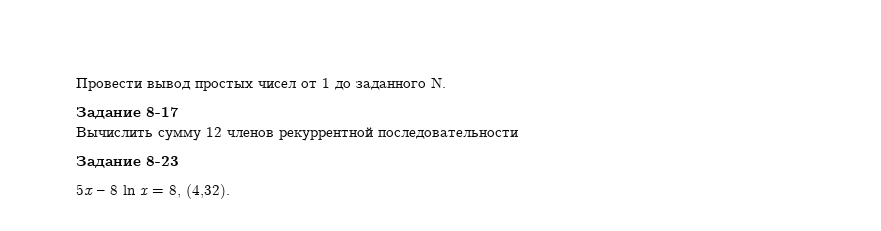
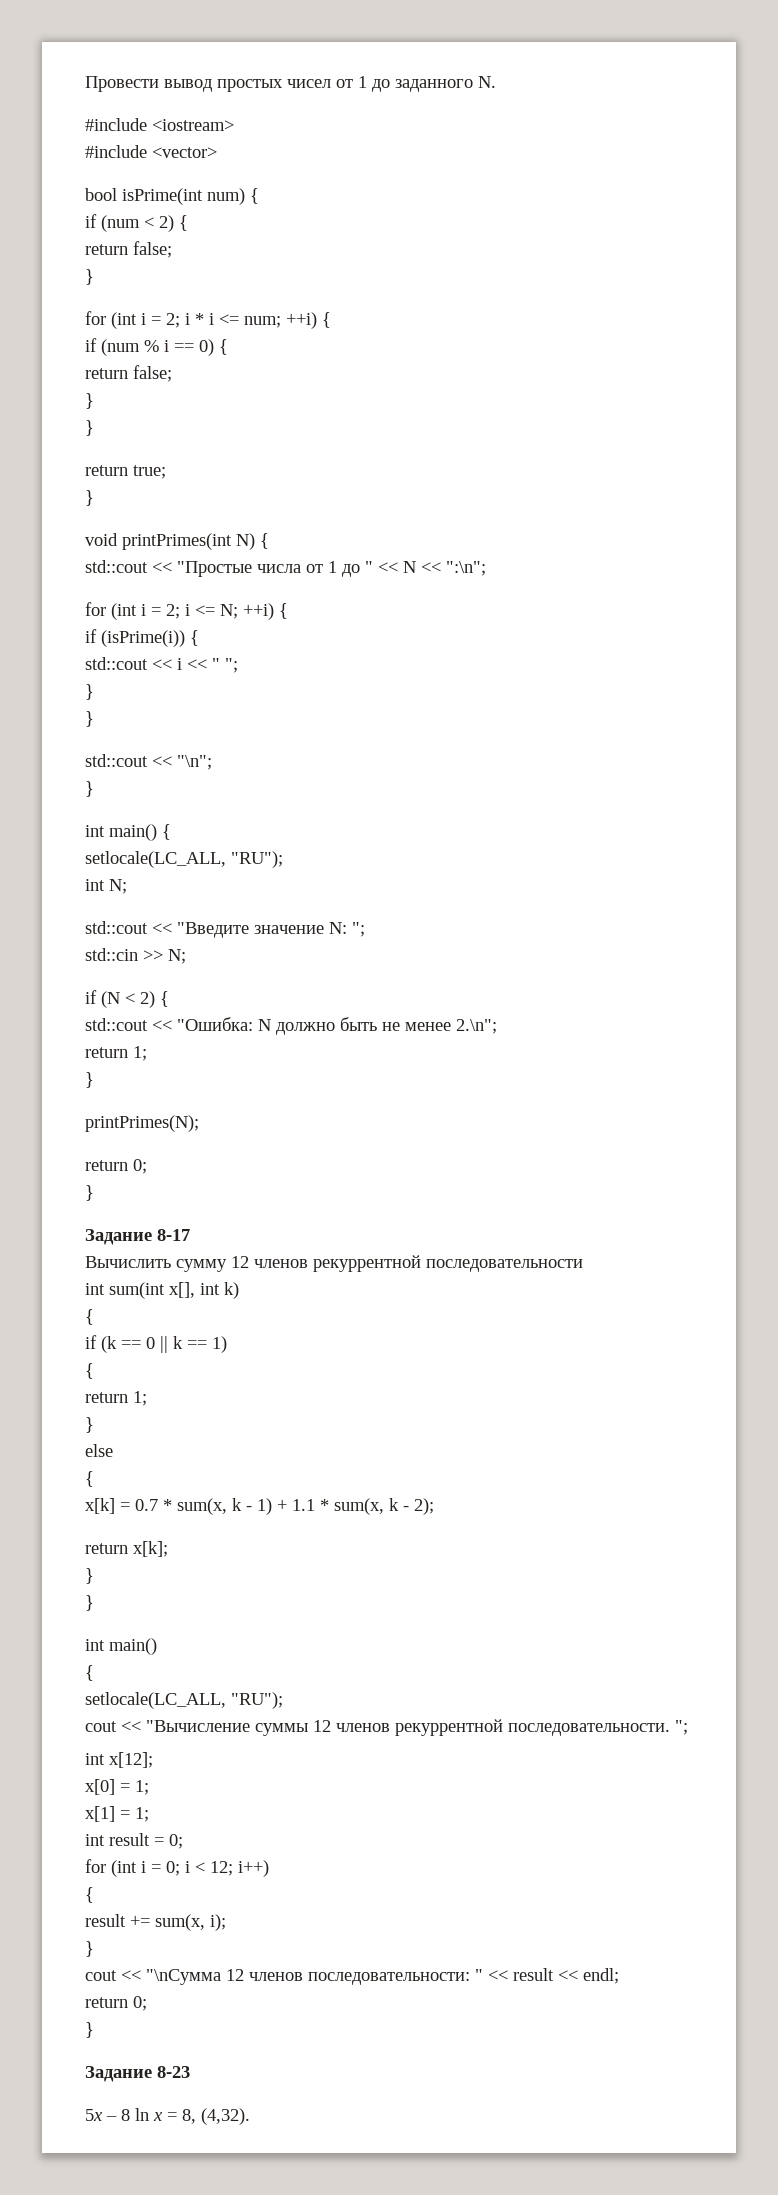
+ #include <iostream>
+ #include <vector>
+ bool isPrime(int num) {
+ if (num < 2) {
+ return false;
+ }
+ for (int i = 2; i * i <= num; ++i) {
+ if (num % i == 0) {
+ return false;
+ }
+ }
+ return true;
+ }
+ void printPrimes(int N) {
+ std::cout << "Простые числа от 1 до " << N << ":\n";
+ for (int i = 2; i <= N; ++i) {
+ if (isPrime(i)) {
+ std::cout << i << " ";
+ }
+ }
+ std::cout << "\n";
+ }
+ int main() {
+ setlocale(LC_ALL, "RU");
+ int N;
+ std::cout << "Введите значение N: ";
+ std::cin >> N;
+ if (N < 2) {
+ std::cout << "Ошибка: N должно быть не менее 2.\n";
+ return 1;
+ }
+ printPrimes(N);
+ return 0;
+ }
+ int sum(int x[], int k)
+ {
+ if (k == 0 || k == 1)
+ {
+ return 1;
+ }
+ else
+ {
+ x[k] = 0.7 * sum(x, k - 1) + 1.1 * sum(x, k - 2);
+ return x[k];
+ }
+ }
+ int main()
+ {
+ setlocale(LC_ALL, "RU");
+ cout << "Вычисление суммы 12 членов рекуррентной последовательности. ";
+ int x[12];
+ x[0] = 1;
+ x[1] = 1;
+ int result = 0;
+ for (int i = 0; i < 12; i++)
+ {
+ result += sum(x, i);
+ }
+ cout << "\nСумма 12 членов последовательности: " << result << endl;
+ return 0;
+ }

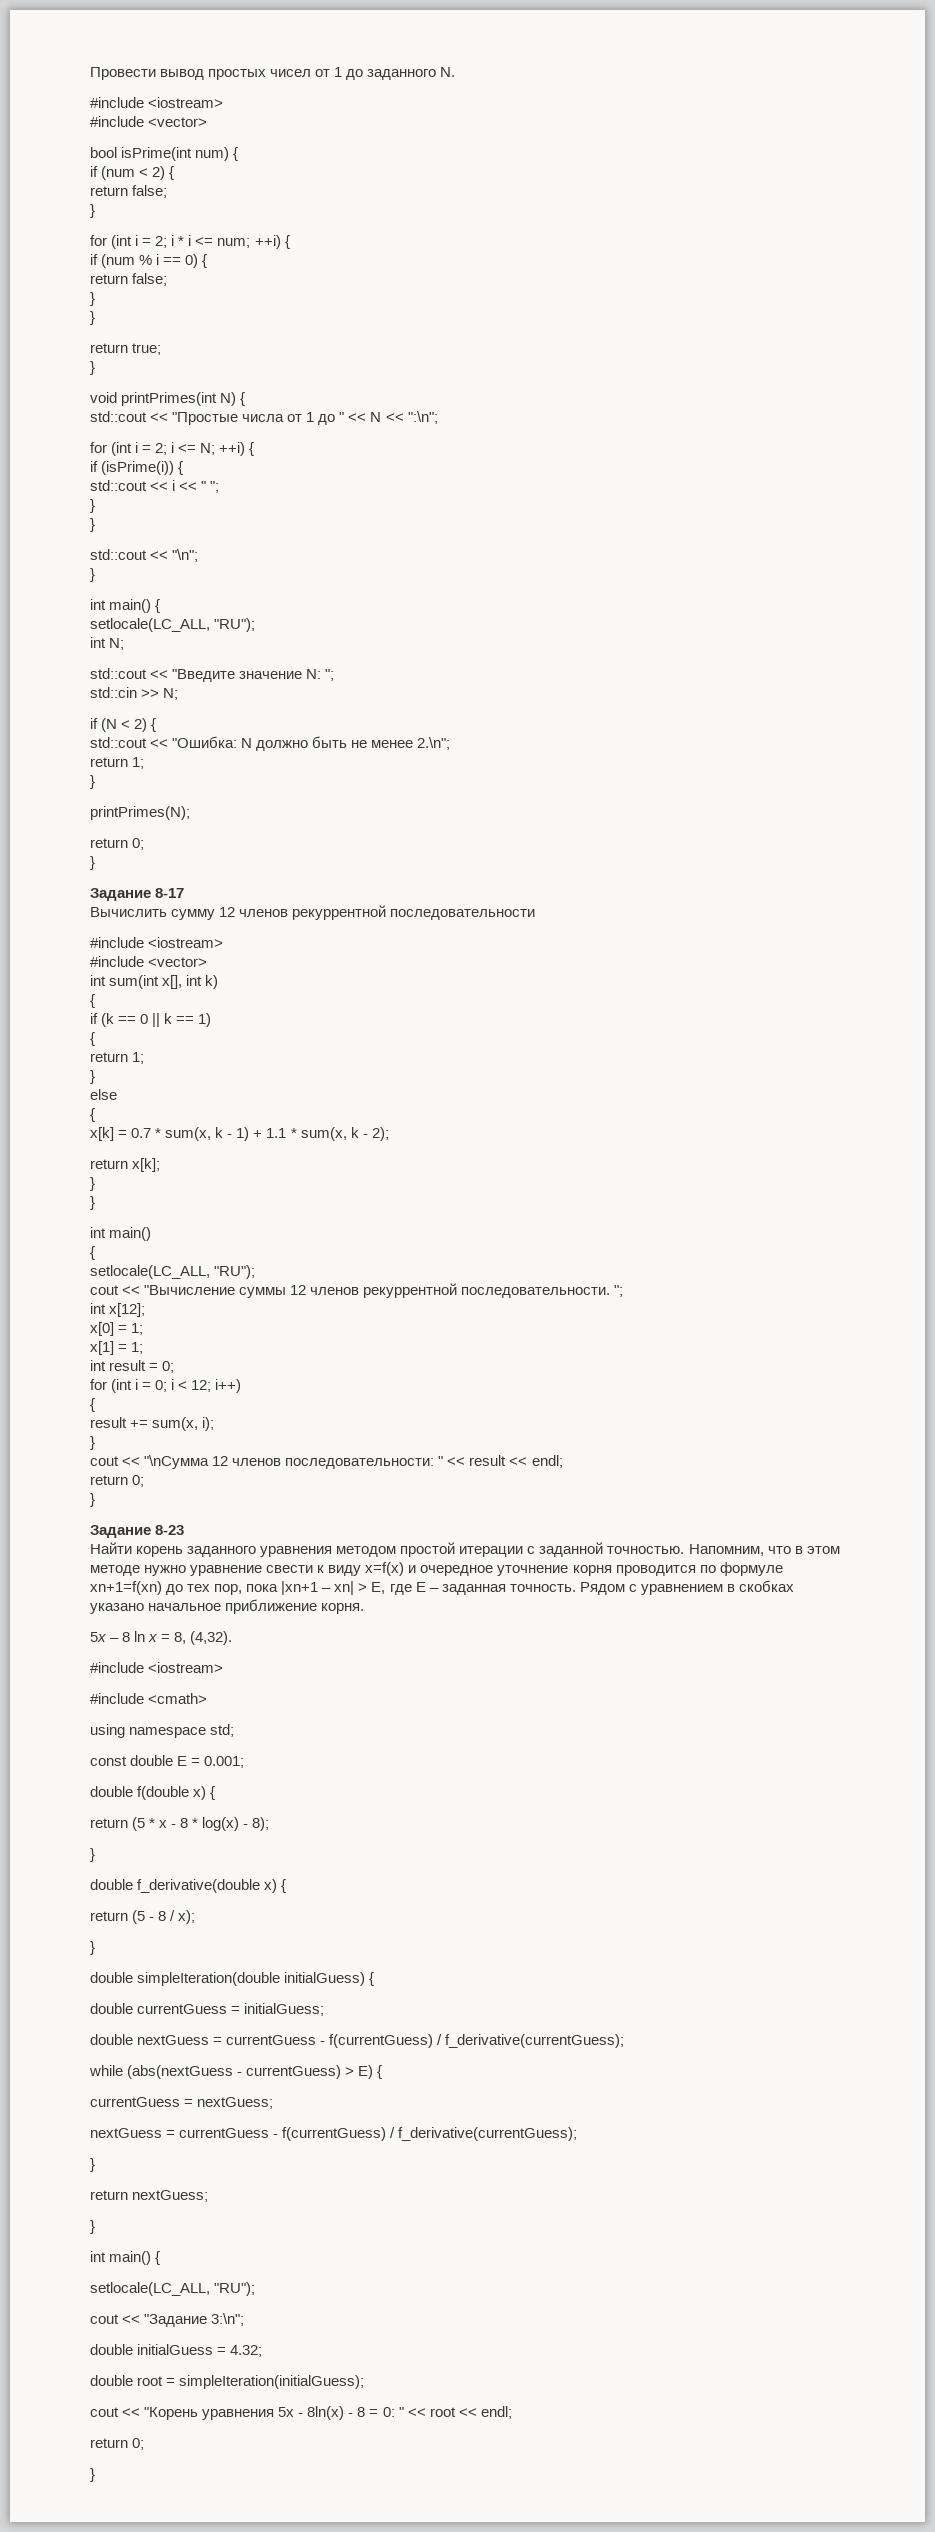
  Вычислить сумму 12 членов рекуррентной последовательности
+ #include <iostream>
+ #include <vector>
+ Найти корень заданного уравнения методом простой итерации с заданной точностью. Напомним, что в этом методе нужно уравнение свести к виду x=f(x) и очередное уточнение корня проводится по формуле xn+1=f(xn) до тех пор, пока |xn+1 – xn| > E, где Е – заданная точность. Рядом с уравнением в скобках указано начальное приближение корня.
  5х – 8 ln x = 8, (4,32).
+ #include <iostream>
+ #include <cmath>
+ using namespace std;
+ const double E = 0.001;
+ double f(double x) {
+ return (5 * x - 8 * log(x) - 8);
+ }
+ double f_derivative(double x) {
+ return (5 - 8 / x);
+ }
+ double simpleIteration(double initialGuess) {
+ double currentGuess = initialGuess;
+ double nextGuess = currentGuess - f(currentGuess) / f_derivative(currentGuess);
+ while (abs(nextGuess - currentGuess) > E) {
+ currentGuess = nextGuess;
+ nextGuess = currentGuess - f(currentGuess) / f_derivative(currentGuess);
+ }
+ return nextGuess;
+ }
+ int main() {
+ setlocale(LC_ALL, "RU");
+ cout << "Задание 3:\n";
+ double initialGuess = 4.32;
+ double root = simpleIteration(initialGuess);
+ cout << "Корень уравнения 5x - 8ln(x) - 8 = 0: " << root << endl;
+ return 0;
+ }

